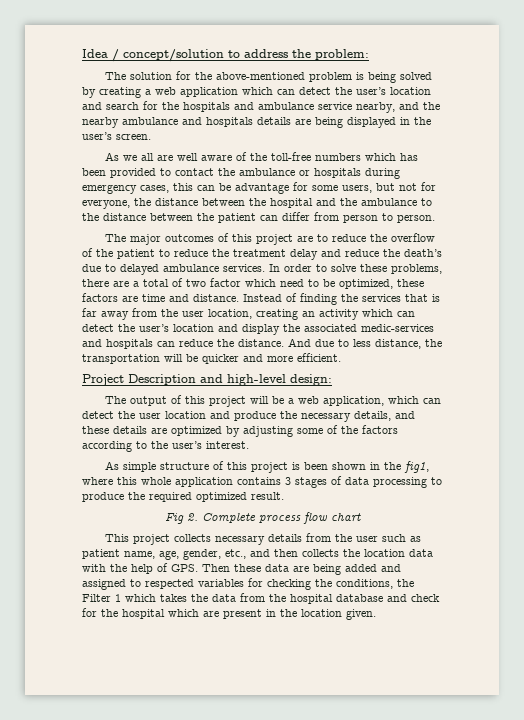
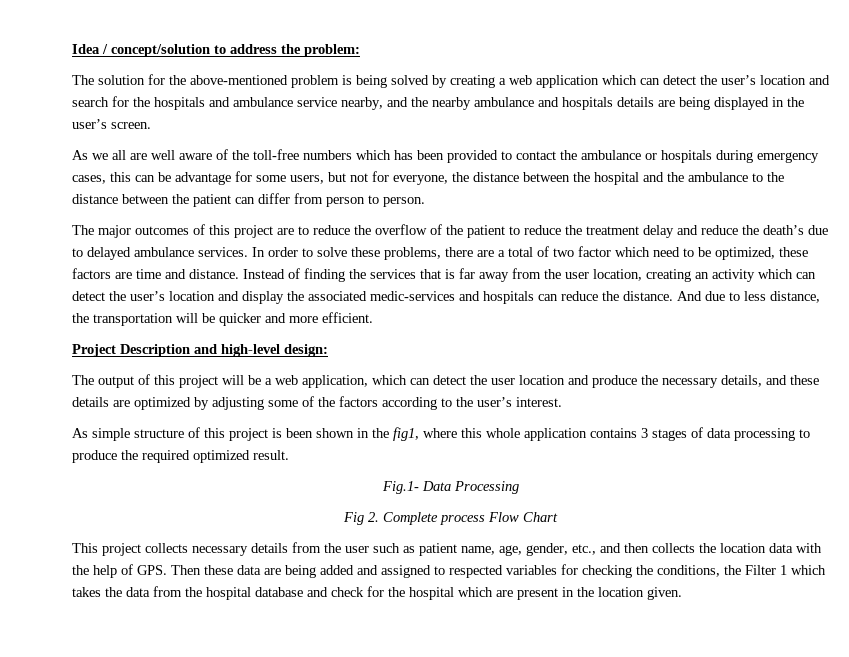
+ Fig.1- Data Processing
- Fig 2. Complete process flow chart
+ Fig 2. Complete process Flow Chart

